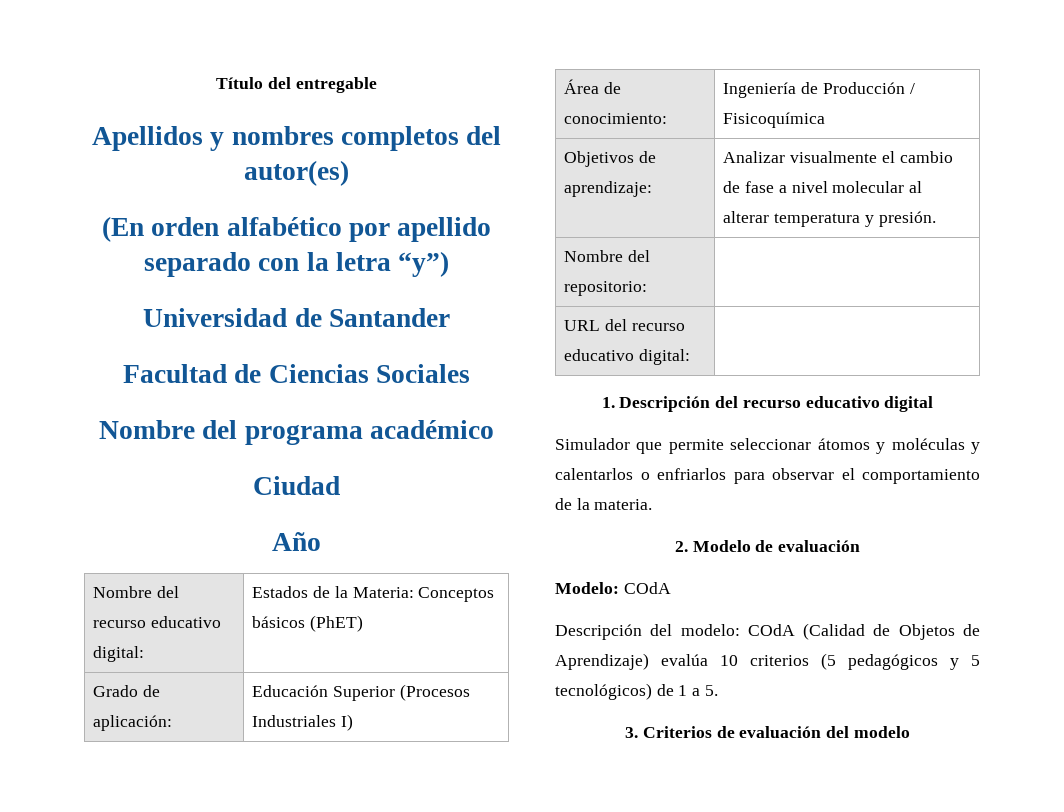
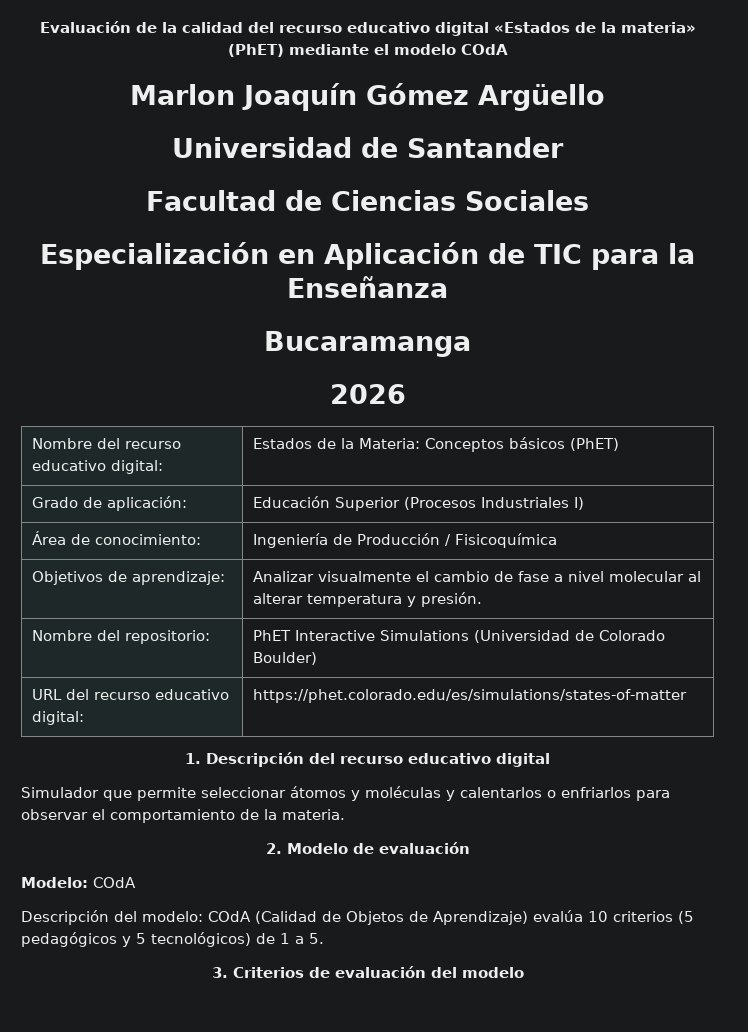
- Título del entregable
- Apellidos y nombres completos del autor(es)
- (En orden alfabético por apellido separado con la letra “y”)
+ Evaluación de la calidad del recurso educativo digital «Estados de la materia» (PhET) mediante el modelo COdA
+ Marlon Joaquín Gómez Argüello
- Nombre del programa académico
- Ciudad
- Año
+ Especialización en Aplicación de TIC para la Enseñanza
+ Bucaramanga
+ 2026
- Nombre del repositorio: |
+ Nombre del repositorio: | PhET Interactive Simulations (Universidad de Colorado Boulder)
- URL del recurso educativo digital: |
+ URL del recurso educativo digital: | https://phet.colorado.edu/es/simulations/states-of-matter

